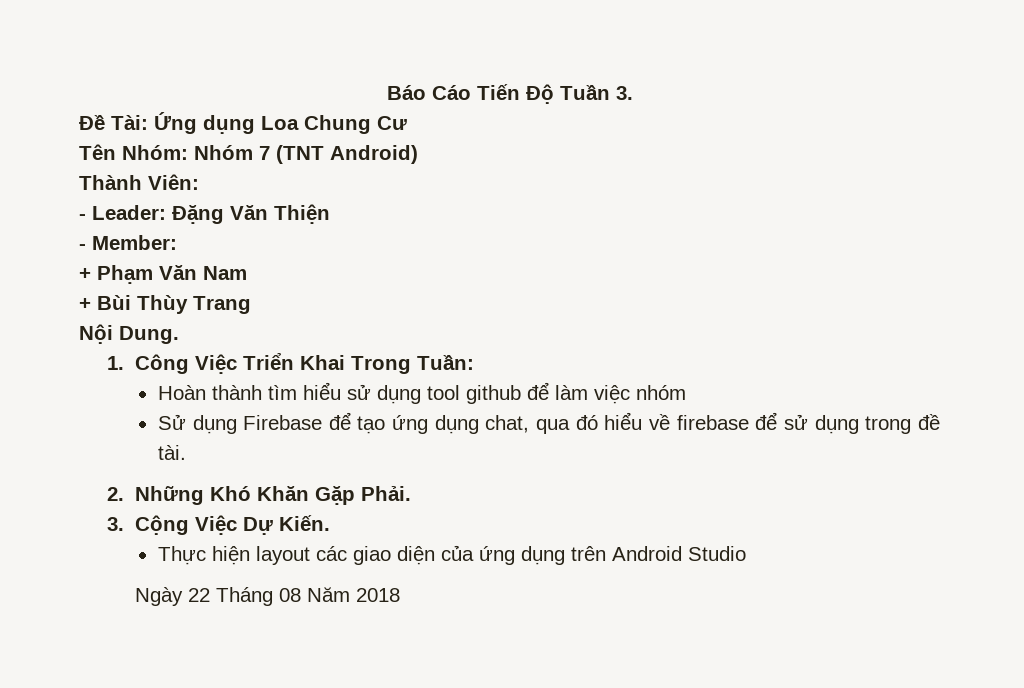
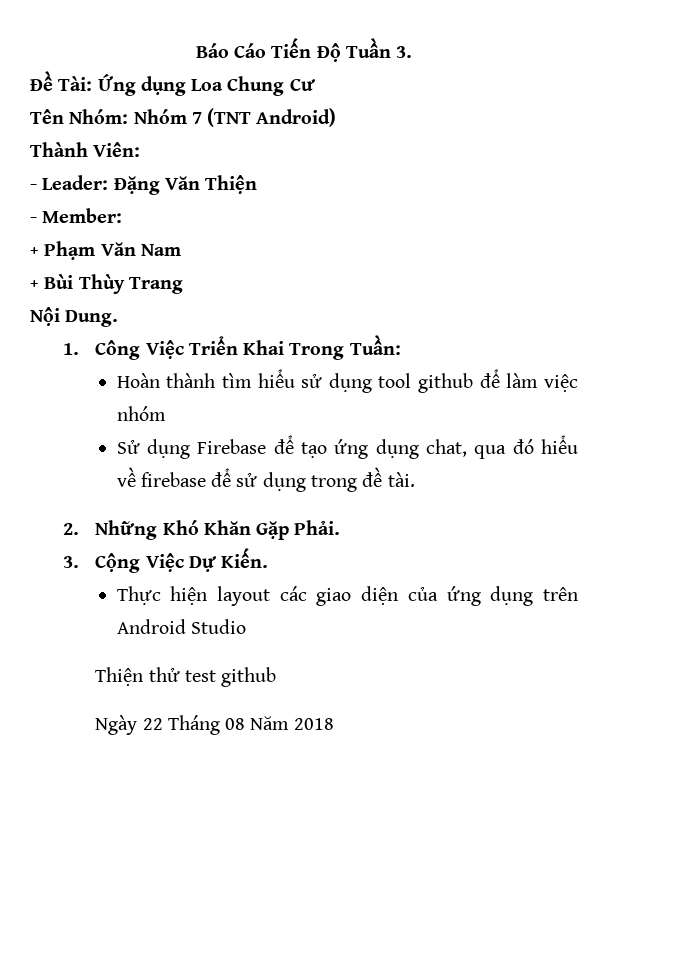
+ Thiện thử test github

